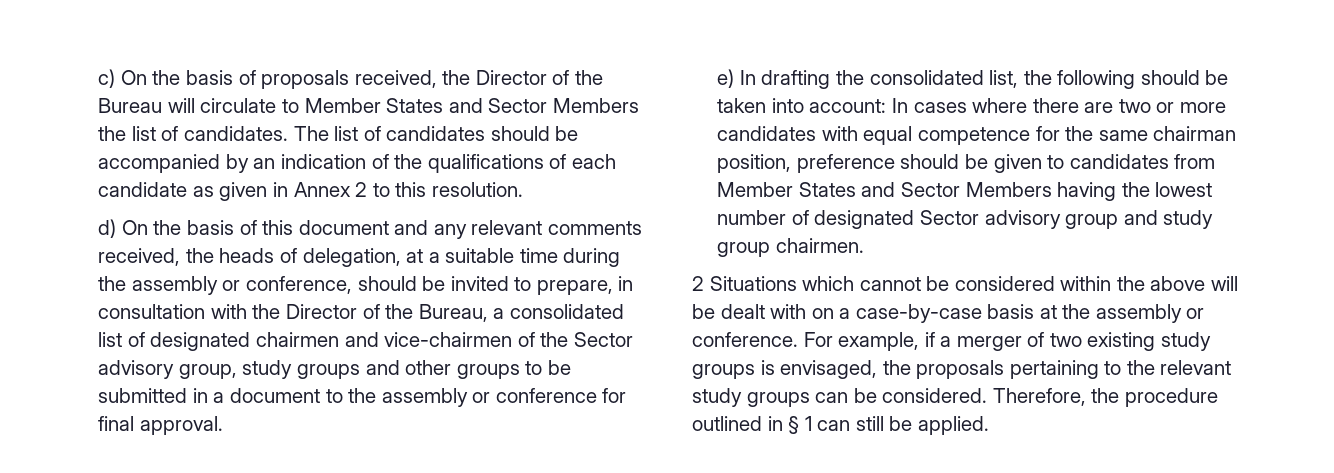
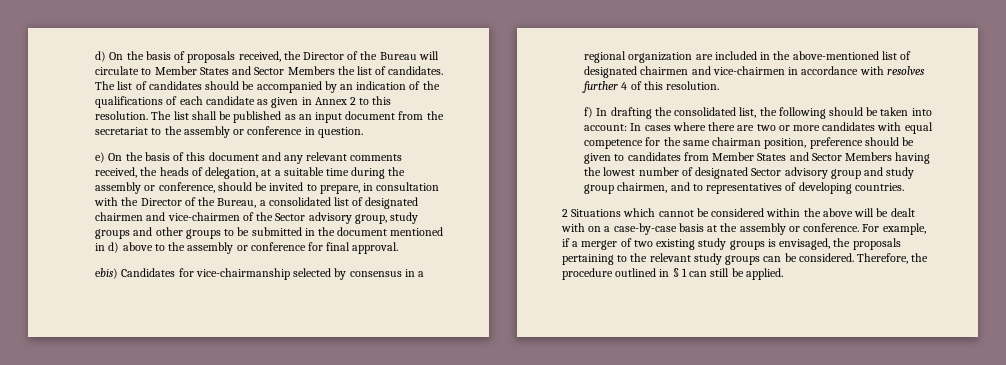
- c) On the basis of proposals received, the Director of the Bureau will circulate to Member States and Sector Members the list of candidates.
+ d) On the basis of proposals received, the Director of the Bureau will circulate to Member States and Sector Members the list of candidates.
- The list of candidates should be accompanied by an indication of the qualifications of each candidate as given in Annex 2 to this resolution.
- d) On the basis of this document and any relevant comments received, the heads of delegation, at a suitable time during the assembly or conference, should be invited to prepare, in consultation with the Director of the Bureau, a consolidated list of designated chairmen and vice-chairmen of the Sector advisory group, study groups and other groups to be submitted in a document to the assembly or conference for final approval.
+ The list of candidates should be accompanied by an indication of the qualifications of each candidate as given in Annex 2 to this resolution. The list shall be published as an input document from the secretariat to the assembly or conference in question.
+ e) On the basis of this document and any relevant comments received, the heads of delegation, at a suitable time during the assembly or conference, should be invited to prepare, in consultation with the Director of the Bureau, a consolidated list of designated chairmen and vice-chairmen of the Sector advisory group, study groups and other groups to be submitted in the document mentioned in d) above to the assembly or conference for final approval.
- e) In drafting the consolidated list, the following should be taken into account: In cases where there are two or more candidates with equal competence for the same chairman position, preference should be given to candidates from Member States and Sector Members having the lowest number of designated Sector advisory group and study group chairmen.
+ ebis) Candidates for vice-chairmanship selected by consensus in a regional organization are included in the above-mentioned list of designated chairmen and vice-chairmen in accordance with resolves further 4 of this resolution.
+ f) In drafting the consolidated list, the following should be taken into account: In cases where there are two or more candidates with equal competence for the same chairman position, preference should be given to candidates from Member States and Sector Members having the lowest number of designated Sector advisory group and study group chairmen, and to representatives of developing countries.

